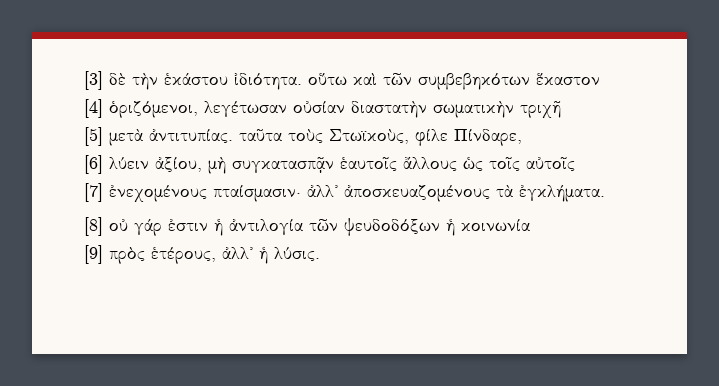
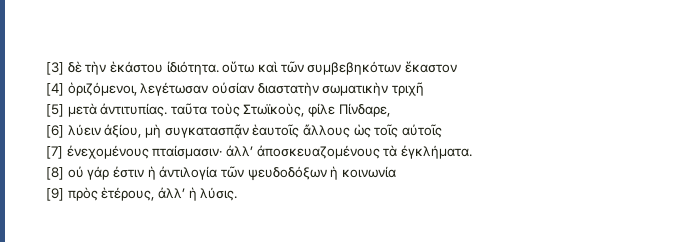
- [7] ἐνεχομένους πταίσμασιν· ἀλλ᾽ ἀποσκευαζομένους τὰ ἐγκλήματα.
+ [7] ἐνεχομένους πταίσμασιν· ἀλλ’ ἀποσκευαζομένους τὰ ἐγκλήματα.
- [9] πρὸς ἑτέρους, ἀλλ᾽ ἡ λύσις.
+ [9] πρὸς ἑτέρους, ἀλλ’ ἡ λύσις.

